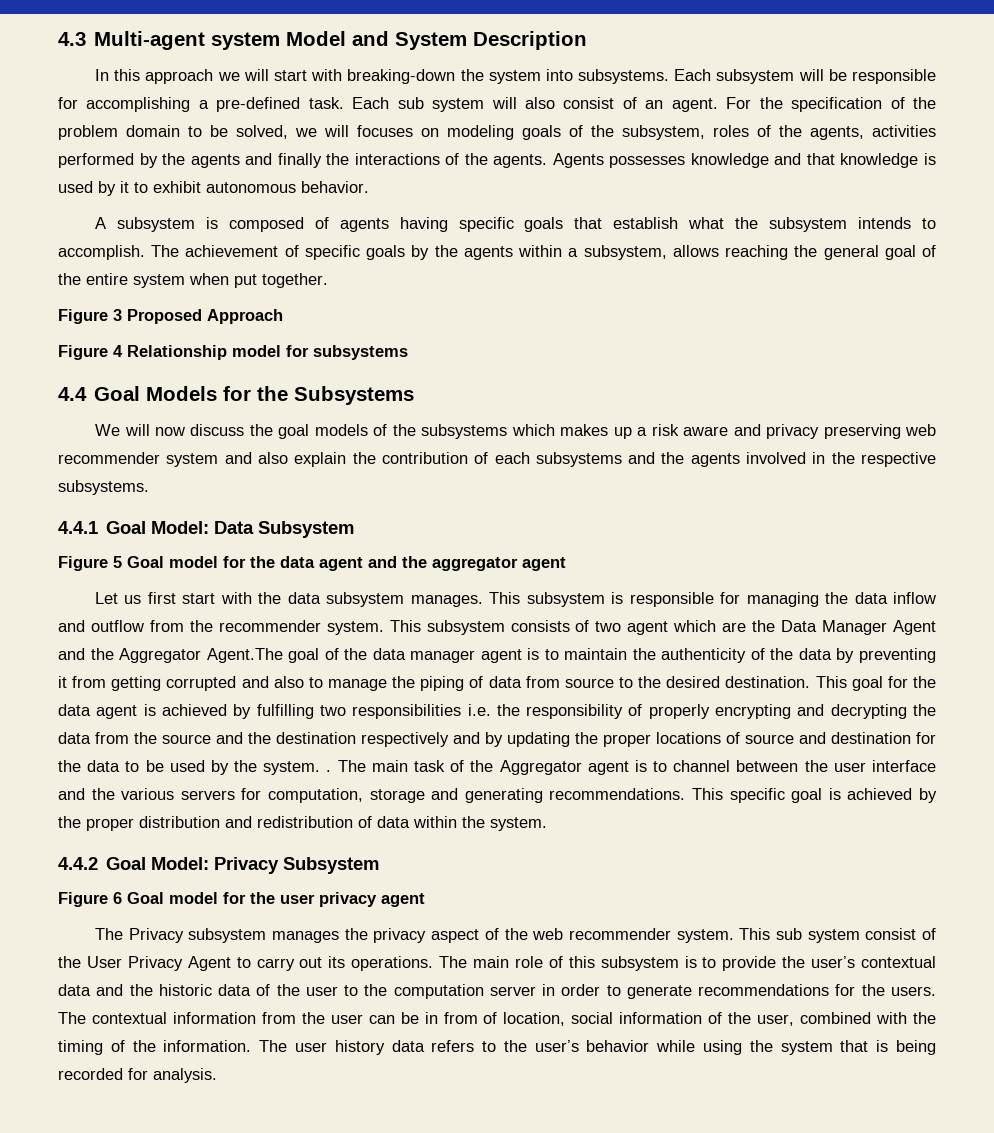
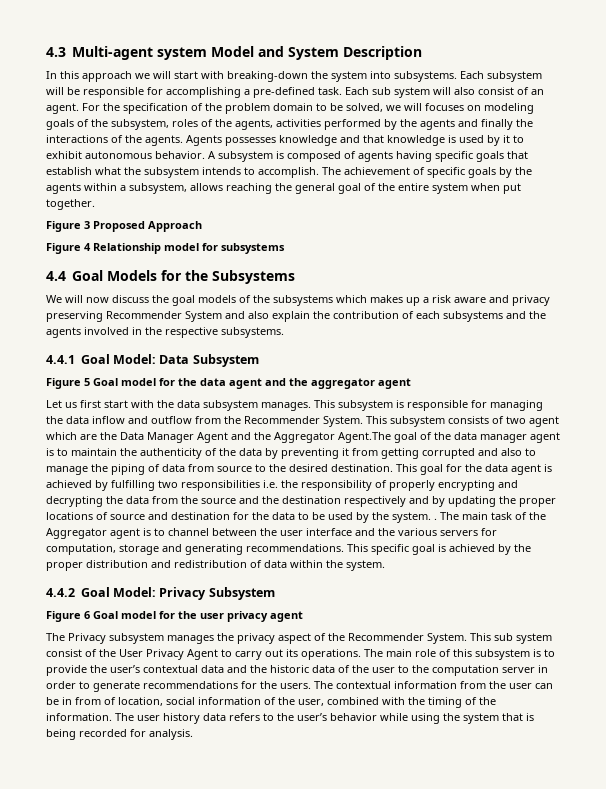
- Agents possesses knowledge and that knowledge is used by it to exhibit autonomous behavior.
- A subsystem is composed of agents having specific goals that establish what the subsystem intends to accomplish.
+ Agents possesses knowledge and that knowledge is used by it to exhibit autonomous behavior. A subsystem is composed of agents having specific goals that establish what the subsystem intends to accomplish.
- We will now discuss the goal models of the subsystems which makes up a risk aware and privacy preserving web recommender system and also explain the contribution of each subsystems and the agents involved in the respective subsystems.
+ We will now discuss the goal models of the subsystems which makes up a risk aware and privacy preserving Recommender System and also explain the contribution of each subsystems and the agents involved in the respective subsystems.
- This subsystem is responsible for managing the data inflow and outflow from the recommender system.
+ This subsystem is responsible for managing the data inflow and outflow from the Recommender System.
- The Privacy subsystem manages the privacy aspect of the web recommender system.
+ The Privacy subsystem manages the privacy aspect of the Recommender System.

